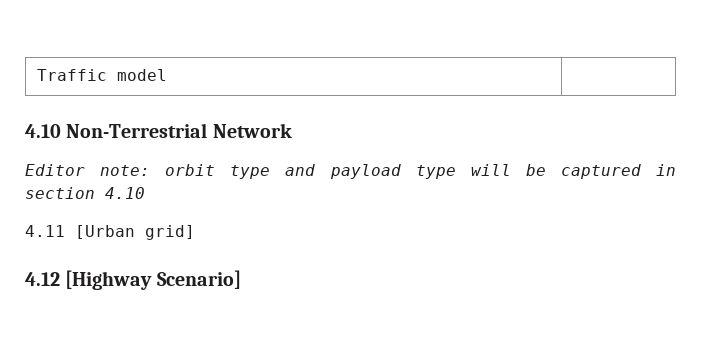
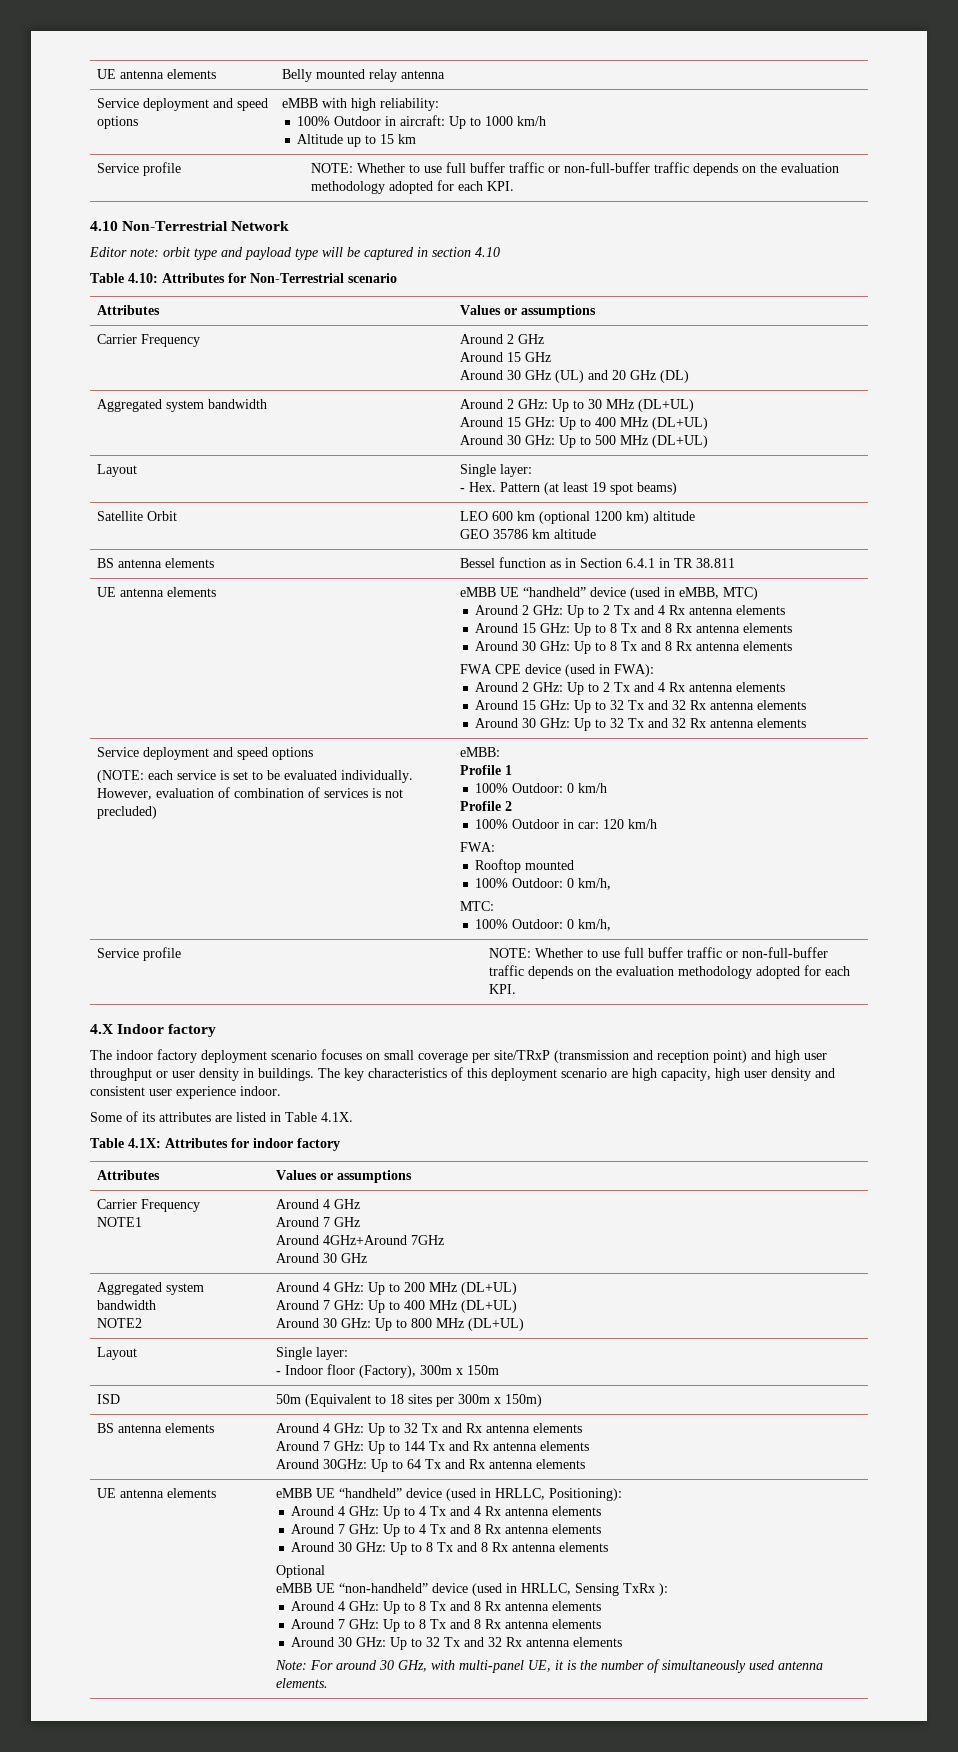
- Traffic model |
+ UE antenna elements | Belly mounted relay antenna
+ Service deployment and speed options | eMBB with high reliability:
+ 100% Outdoor in aircraft: Up to 1000 km/h
+ Altitude up to 15 km
+ Service profile | NOTE: Whether to use full buffer traffic or non-full-buffer traffic depends on the evaluation methodology adopted for each KPI.
- 4.11 [Urban grid]
- 4.12 [Highway Scenario]
+ Table 4.10: Attributes for Non-Terrestrial scenario
+ Attributes | Values or assumptions
+ Carrier Frequency | Around 2 GHz
+ Around 15 GHz
+ Around 30 GHz (UL) and 20 GHz (DL)
+ Aggregated system bandwidth | Around 2 GHz: Up to 30 MHz (DL+UL)
+ Around 15 GHz: Up to 400 MHz (DL+UL)
+ Around 30 GHz: Up to 500 MHz (DL+UL)
+ Layout | Single layer:
+ - Hex. Pattern (at least 19 spot beams)
+ Satellite Orbit | LEO 600 km (optional 1200 km) altitude
+ GEO 35786 km altitude
+ BS antenna elements | Bessel function as in Section 6.4.1 in TR 38.811
+ UE antenna elements | eMBB UE “handheld” device (used in eMBB, MTC)
+ Around 2 GHz: Up to 2 Tx and 4 Rx antenna elements
+ Around 15 GHz: Up to 8 Tx and 8 Rx antenna elements
+ Around 30 GHz: Up to 8 Tx and 8 Rx antenna elements
+ FWA CPE device (used in FWA):
+ Around 2 GHz: Up to 2 Tx and 4 Rx antenna elements
+ Around 15 GHz: Up to 32 Tx and 32 Rx antenna elements
+ Around 30 GHz: Up to 32 Tx and 32 Rx antenna elements
+ Service deployment and speed options
+ (NOTE: each service is set to be evaluated individually. However, evaluation of combination of services is not precluded) | eMBB:
+ Profile 1
+ 100% Outdoor: 0 km/h
+ Profile 2
+ 100% Outdoor in car: 120 km/h
+ FWA:
+ Rooftop mounted
+ 100% Outdoor: 0 km/h,
+ MTC:
+ 100% Outdoor: 0 km/h,
+ Service profile | NOTE: Whether to use full buffer traffic or non-full-buffer traffic depends on the evaluation methodology adopted for each KPI.
+ 4.X Indoor factory
+ The indoor factory deployment scenario focuses on small coverage per site/TRxP (transmission and reception point) and high user throughput or user density in buildings. The key characteristics of this deployment scenario are high capacity, high user density and consistent user experience indoor.
+ Some of its attributes are listed in Table 4.1X.
+ Table 4.1X: Attributes for indoor factory
+ Attributes | Values or assumptions
+ Carrier Frequency
+ NOTE1 | Around 4 GHz
+ Around 7 GHz
+ Around 4GHz+Around 7GHz
+ Around 30 GHz
+ Aggregated system bandwidth
+ NOTE2 | Around 4 GHz: Up to 200 MHz (DL+UL)
+ Around 7 GHz: Up to 400 MHz (DL+UL)
+ Around 30 GHz: Up to 800 MHz (DL+UL)
+ Layout | Single layer:
+ - Indoor floor (Factory), 300m x 150m
+ ISD | 50m (Equivalent to 18 sites per 300m x 150m)
+ BS antenna elements | Around 4 GHz: Up to 32 Tx and Rx antenna elements
+ Around 7 GHz: Up to 144 Tx and Rx antenna elements
+ Around 30GHz: Up to 64 Tx and Rx antenna elements
+ UE antenna elements | eMBB UE “handheld” device (used in HRLLC, Positioning):
+ Around 4 GHz: Up to 4 Tx and 4 Rx antenna elements
+ Around 7 GHz: Up to 4 Tx and 8 Rx antenna elements
+ Around 30 GHz: Up to 8 Tx and 8 Rx antenna elements
+ Optional
+ eMBB UE “non-handheld” device (used in HRLLC, Sensing TxRx ):
+ Around 4 GHz: Up to 8 Tx and 8 Rx antenna elements
+ Around 7 GHz: Up to 8 Tx and 8 Rx antenna elements
+ Around 30 GHz: Up to 32 Tx and 32 Rx antenna elements
+ Note: For around 30 GHz, with multi-panel UE, it is the number of simultaneously used antenna elements.

